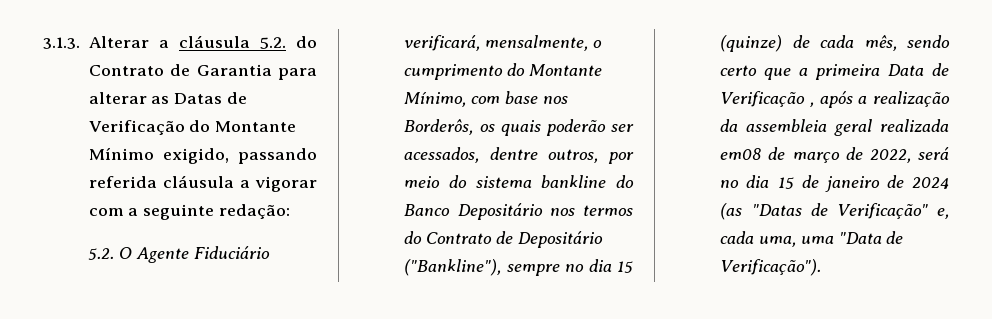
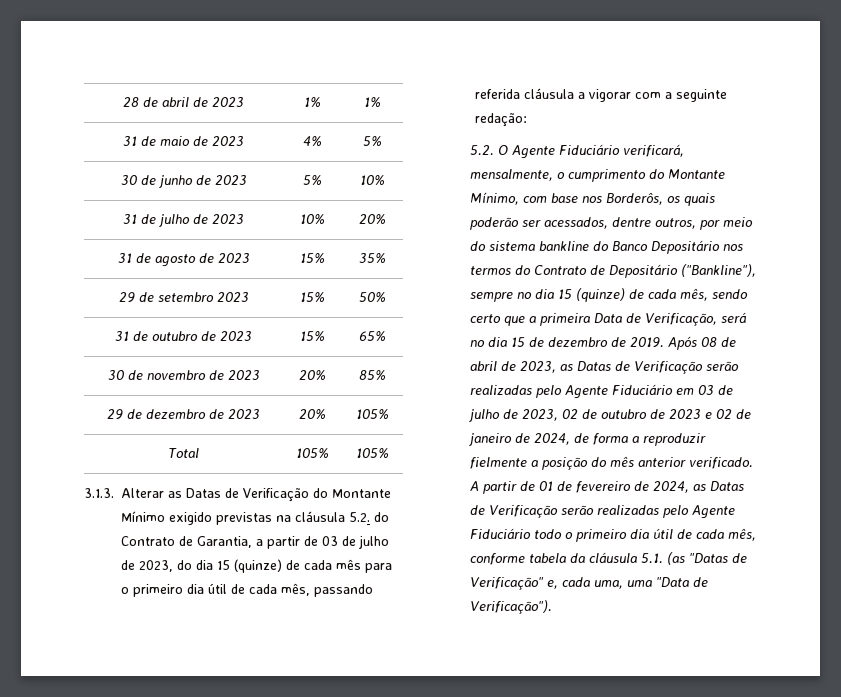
- 3.1.3. Alterar a cláusula 5.2. do Contrato de Garantia para alterar as Datas de Verificação do Montante Mínimo exigido, passando referida cláusula a vigorar com a seguinte redação:
+ 28 de abril de 2023 | 1% | 1%
+ 31 de maio de 2023 | 4% | 5%
+ 30 de junho de 2023 | 5% | 10%
+ 31 de julho de 2023 | 10% | 20%
+ 31 de agosto de 2023 | 15% | 35%
+ 29 de setembro 2023 | 15% | 50%
+ 31 de outubro de 2023 | 15% | 65%
+ 30 de novembro de 2023 | 20% | 85%
+ 29 de dezembro de 2023 | 20% | 105%
+ Total | 105% | 105%
+ 3.1.3. Alterar as Datas de Verificação do Montante Mínimo exigido previstas na cláusula 5.2. do Contrato de Garantia, a partir de 03 de julho de 2023, do dia 15 (quinze) de cada mês para o primeiro dia útil de cada mês, passando referida cláusula a vigorar com a seguinte redação:
- 5.2. O Agente Fiduciário verificará, mensalmente, o cumprimento do Montante Mínimo, com base nos Borderôs, os quais poderão ser acessados, dentre outros, por meio do sistema bankline do Banco Depositário nos termos do Contrato de Depositário ("Bankline"), sempre no dia 15 (quinze) de cada mês, sendo certo que a primeira Data de Verificação , após a realização da assembleia geral realizada em08 de março de 2022, será no dia 15 de janeiro de 2024 (as "Datas de Verificação" e, cada uma, uma "Data de Verificação").
+ 5.2. O Agente Fiduciário verificará, mensalmente, o cumprimento do Montante Mínimo, com base nos Borderôs, os quais poderão ser acessados, dentre outros, por meio do sistema bankline do Banco Depositário nos termos do Contrato de Depositário ("Bankline"), sempre no dia 15 (quinze) de cada mês, sendo certo que a primeira Data de Verificação, será no dia 15 de dezembro de 2019. Após 08 de abril de 2023, as Datas de Verificação serão realizadas pelo Agente Fiduciário em 03 de julho de 2023, 02 de outubro de 2023 e 02 de janeiro de 2024, de forma a reproduzir fielmente a posição do mês anterior verificado. A partir de 01 de fevereiro de 2024, as Datas de Verificação serão realizadas pelo Agente Fiduciário todo o primeiro dia útil de cada mês, conforme tabela da cláusula 5.1. (as "Datas de Verificação" e, cada uma, uma "Data de Verificação").

